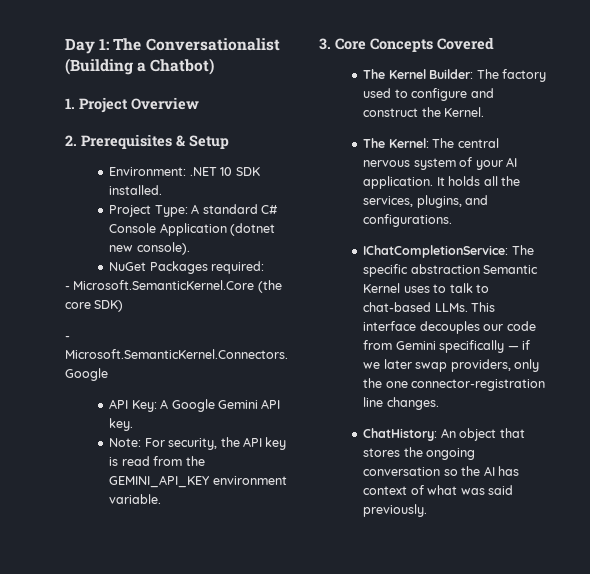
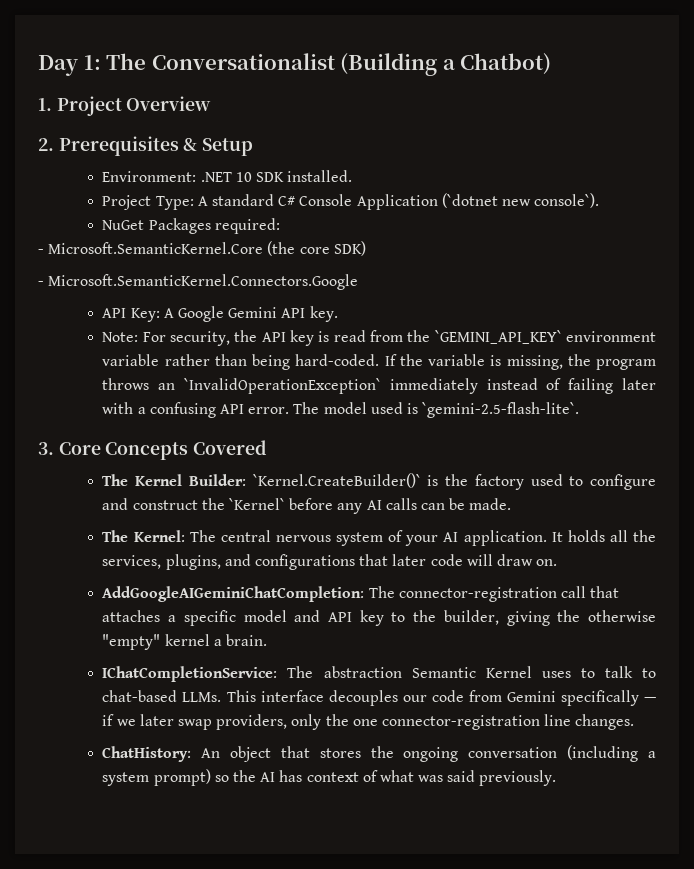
- Project Type: A standard C# Console Application (dotnet new console).
+ Project Type: A standard C# Console Application (`dotnet new console`).
- Note: For security, the API key is read from the GEMINI_API_KEY environment variable.
+ Note: For security, the API key is read from the `GEMINI_API_KEY` environment variable rather than being hard-coded. If the variable is missing, the program throws an `InvalidOperationException` immediately instead of failing later with a confusing API error. The model used is `gemini-2.5-flash-lite`.
- The Kernel Builder: The factory used to configure and construct the Kernel.
+ The Kernel Builder: `Kernel.CreateBuilder()` is the factory used to configure and construct the `Kernel` before any AI calls can be made.
- It holds all the services, plugins, and configurations.
+ It holds all the services, plugins, and configurations that later code will draw on.
+ AddGoogleAIGeminiChatCompletion: The connector-registration call that attaches a specific model and API key to the builder, giving the otherwise "empty" kernel a brain.
- IChatCompletionService: The specific abstraction Semantic Kernel uses to talk to chat-based LLMs.
+ IChatCompletionService: The abstraction Semantic Kernel uses to talk to chat-based LLMs.
- ChatHistory: An object that stores the ongoing conversation so the AI has context of what was said previously.
+ ChatHistory: An object that stores the ongoing conversation (including a system prompt) so the AI has context of what was said previously.

